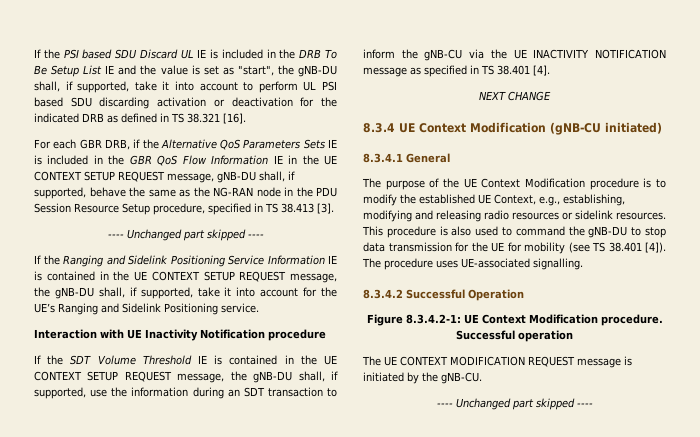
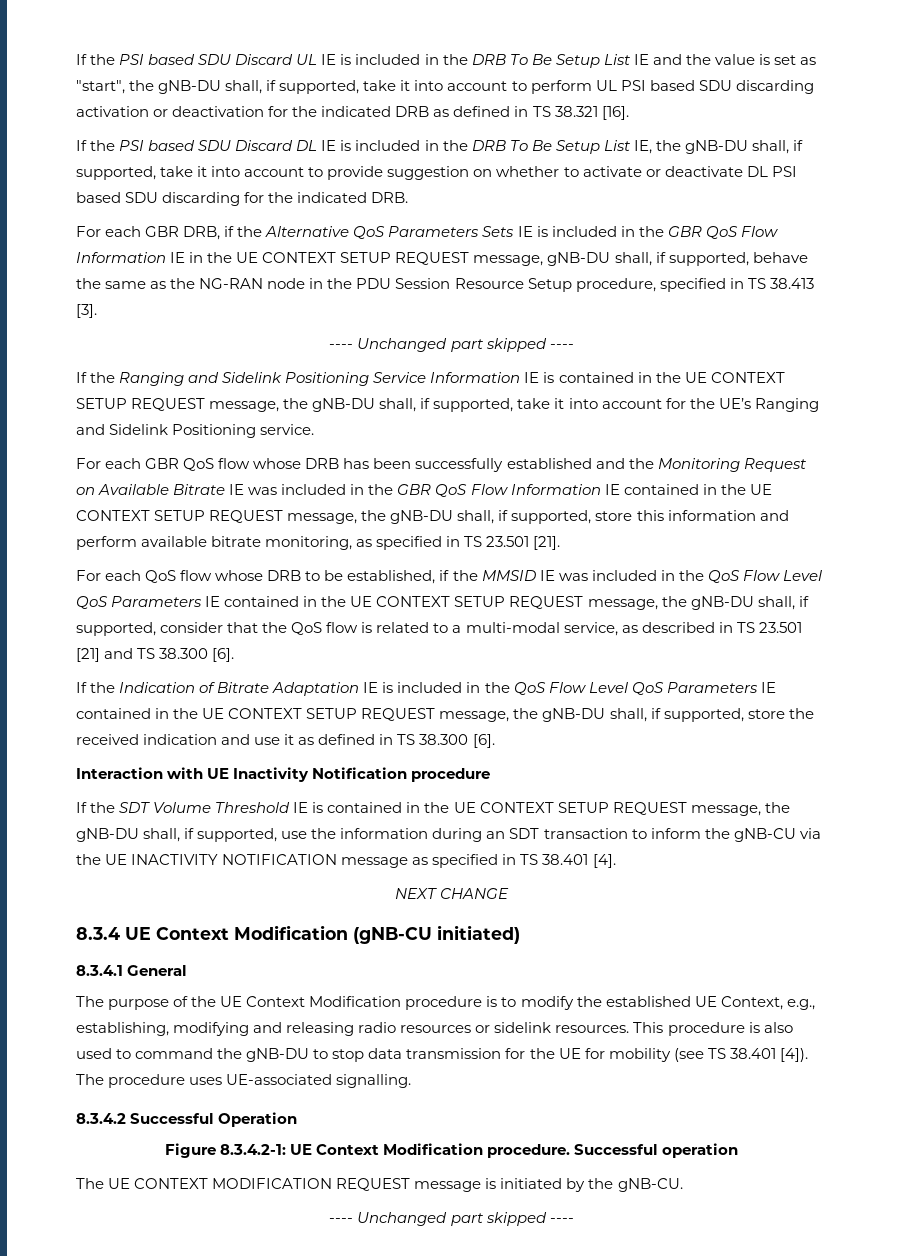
+ If the PSI based SDU Discard DL IE is included in the DRB To Be Setup List IE, the gNB-DU shall, if supported, take it into account to provide suggestion on whether to activate or deactivate DL PSI based SDU discarding for the indicated DRB.
+ For each GBR QoS flow whose DRB has been successfully established and the Monitoring Request on Available Bitrate IE was included in the GBR QoS Flow Information IE contained in the UE CONTEXT SETUP REQUEST message, the gNB-DU shall, if supported, store this information and perform available bitrate monitoring, as specified in TS 23.501 [21].
+ For each QoS flow whose DRB to be established, if the MMSID IE was included in the QoS Flow Level QoS Parameters IE contained in the UE CONTEXT SETUP REQUEST message, the gNB-DU shall, if supported, consider that the QoS flow is related to a multi-modal service, as described in TS 23.501 [21] and TS 38.300 [6].
+ If the Indication of Bitrate Adaptation IE is included in the QoS Flow Level QoS Parameters IE contained in the UE CONTEXT SETUP REQUEST message, the gNB-DU shall, if supported, store the received indication and use it as defined in TS 38.300 [6].

